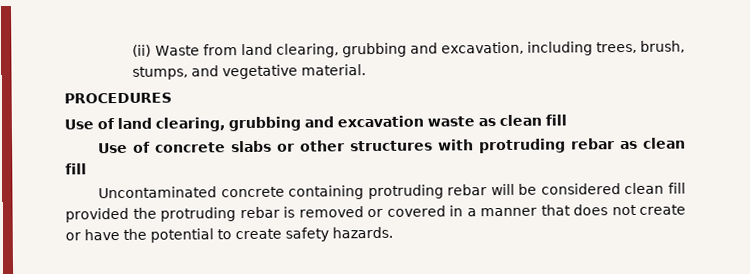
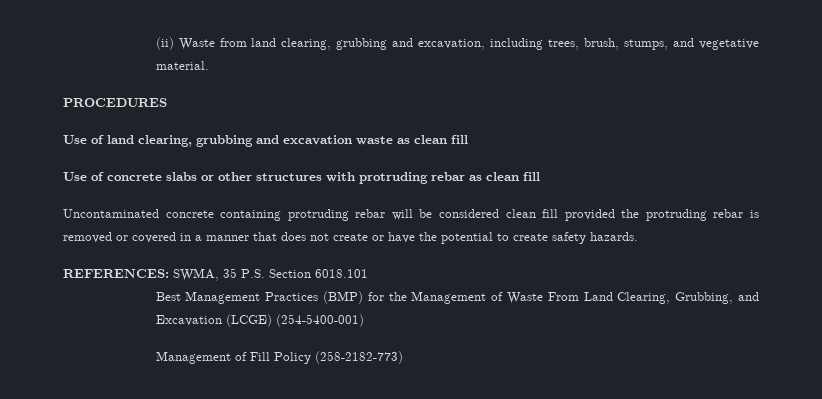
+ REFERENCES: SWMA, 35 P.S. Section 6018.101
+ Best Management Practices (BMP) for the Management of Waste From Land Clearing, Grubbing, and Excavation (LCGE) (254-5400-001)
+ Management of Fill Policy (258-2182-773)

